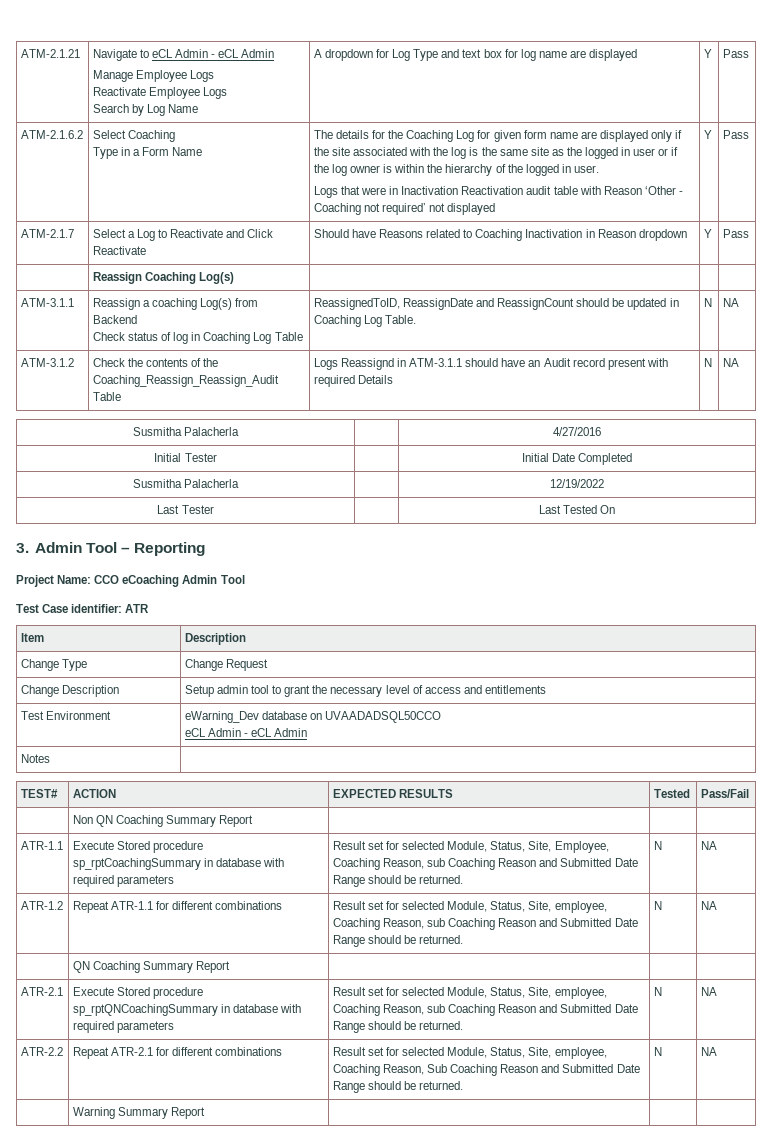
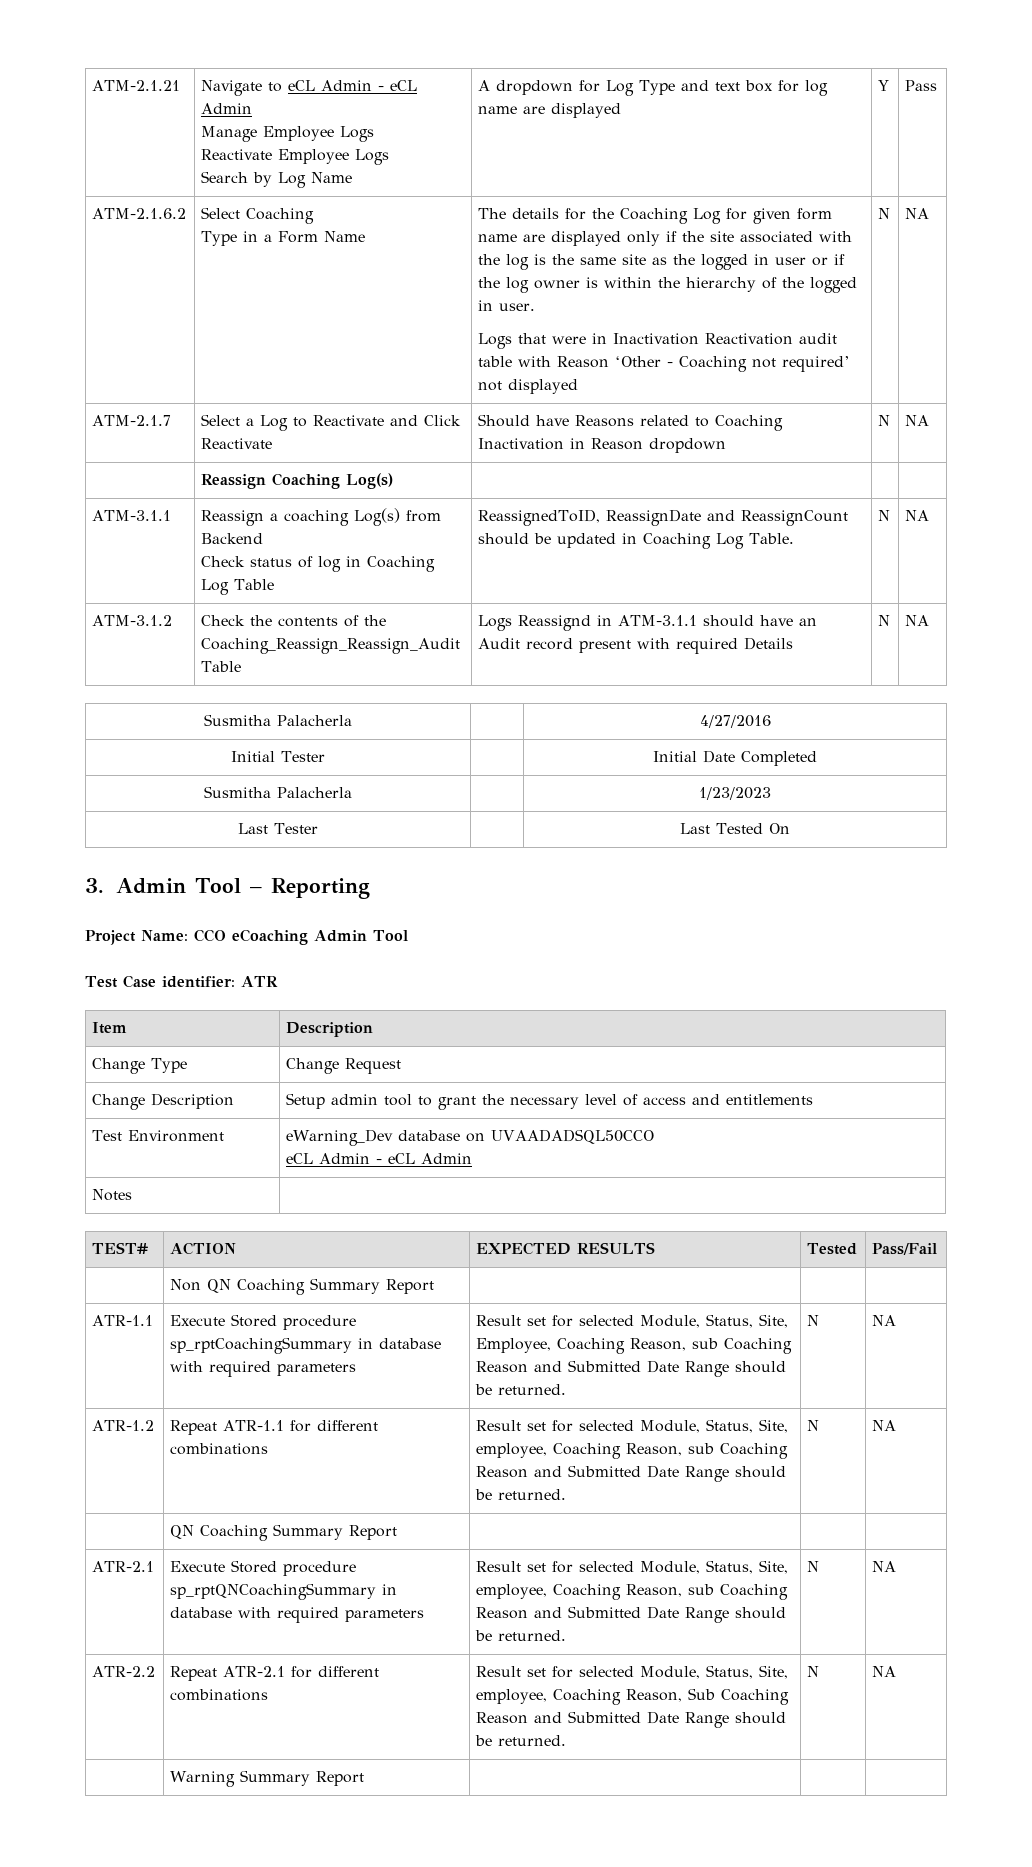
- Logs that were in Inactivation Reactivation audit table with Reason ‘Other - Coaching not required’ not displayed | Y | Pass
+ Logs that were in Inactivation Reactivation audit table with Reason ‘Other - Coaching not required’ not displayed | N | NA
- ATM-2.1.7 | Select a Log to Reactivate and Click Reactivate | Should have Reasons related to Coaching Inactivation in Reason dropdown | Y | Pass
+ ATM-2.1.7 | Select a Log to Reactivate and Click Reactivate | Should have Reasons related to Coaching Inactivation in Reason dropdown | N | NA
- Susmitha Palacherla | | 12/19/2022
+ Susmitha Palacherla | | 1/23/2023

